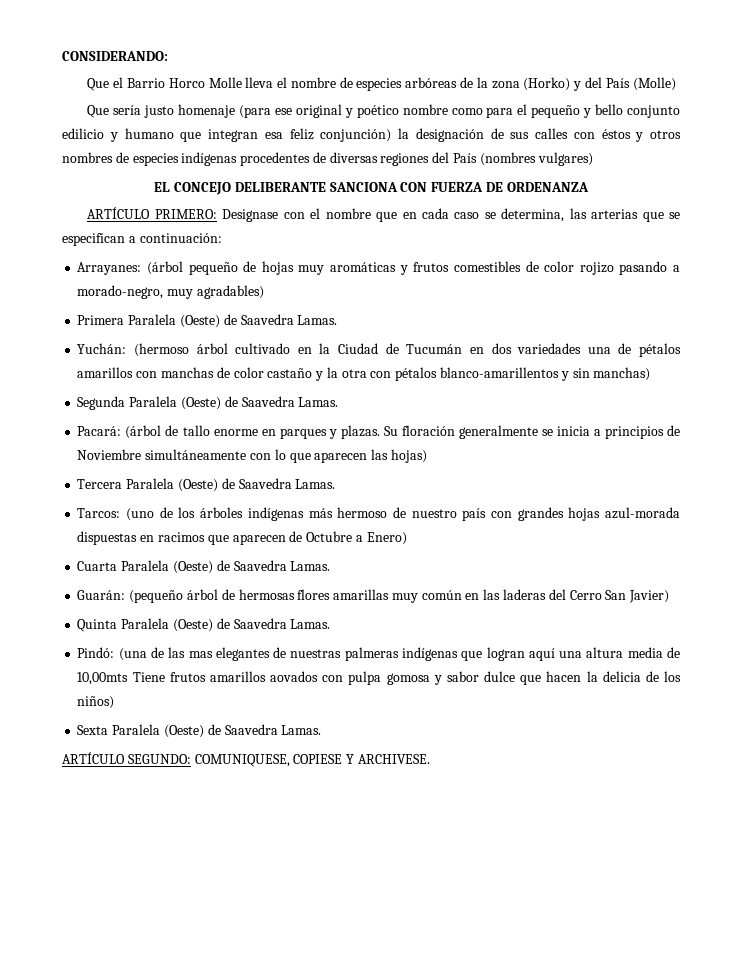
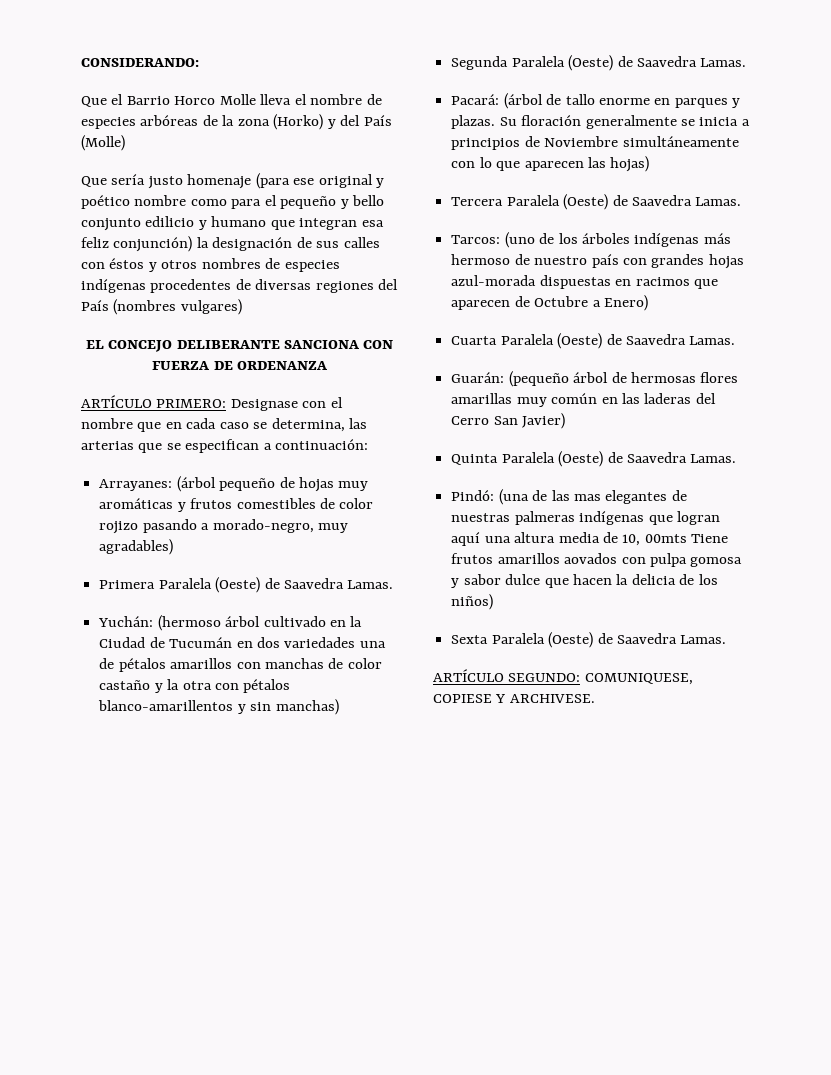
- Pindó: (una de las mas elegantes de nuestras palmeras indígenas que logran aquí una altura media de 10,00mts Tiene frutos amarillos aovados con pulpa gomosa y sabor dulce que hacen la delicia de los niños)
+ Pindó: (una de las mas elegantes de nuestras palmeras indígenas que logran aquí una altura media de 10, 00mts Tiene frutos amarillos aovados con pulpa gomosa y sabor dulce que hacen la delicia de los niños)

